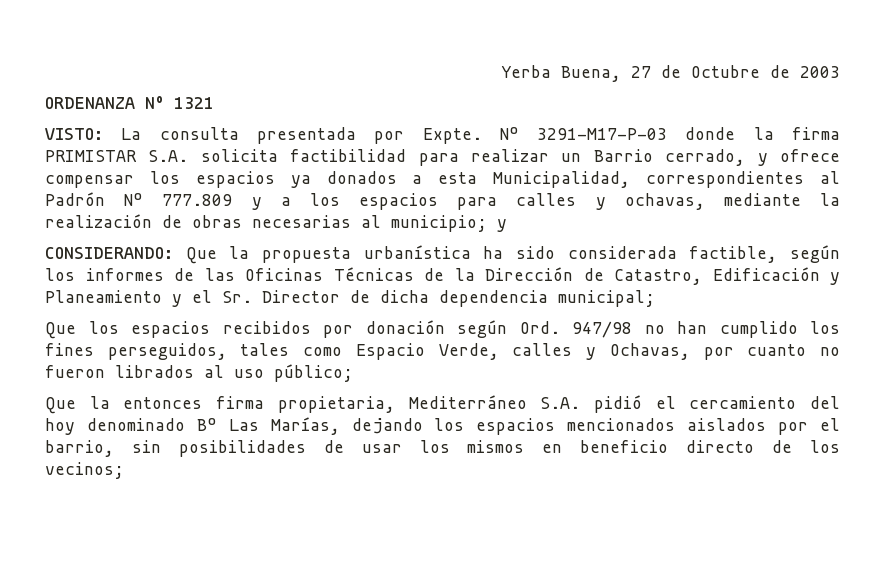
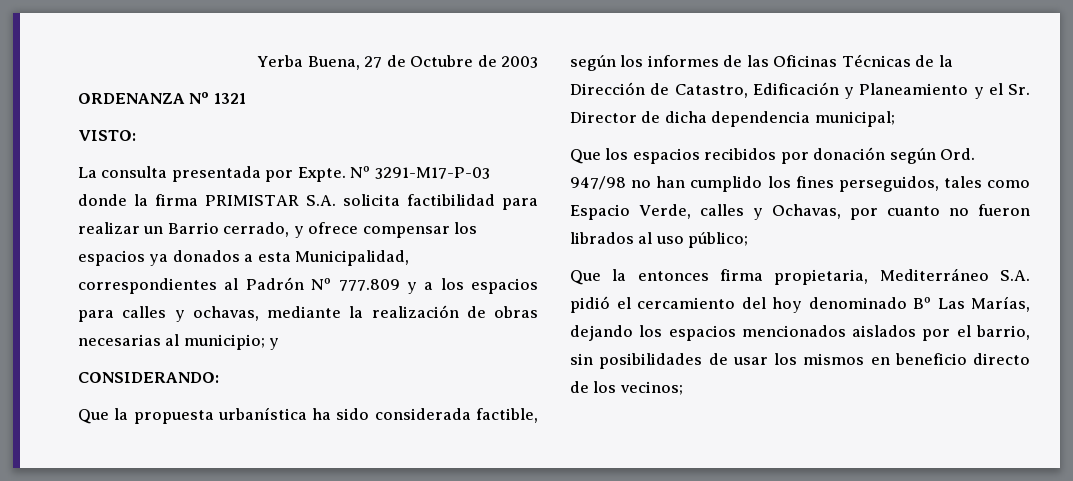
- VISTO: La consulta presentada por Expte.
+ VISTO:
+ La consulta presentada por Expte.
- CONSIDERANDO: Que la propuesta urbanística ha sido considerada factible, según los informes de las Oficinas Técnicas de la Dirección de Catastro, Edificación y Planeamiento y el Sr. Director de dicha dependencia municipal;
+ CONSIDERANDO:
+ Que la propuesta urbanística ha sido considerada factible, según los informes de las Oficinas Técnicas de la Dirección de Catastro, Edificación y Planeamiento y el Sr. Director de dicha dependencia municipal;

